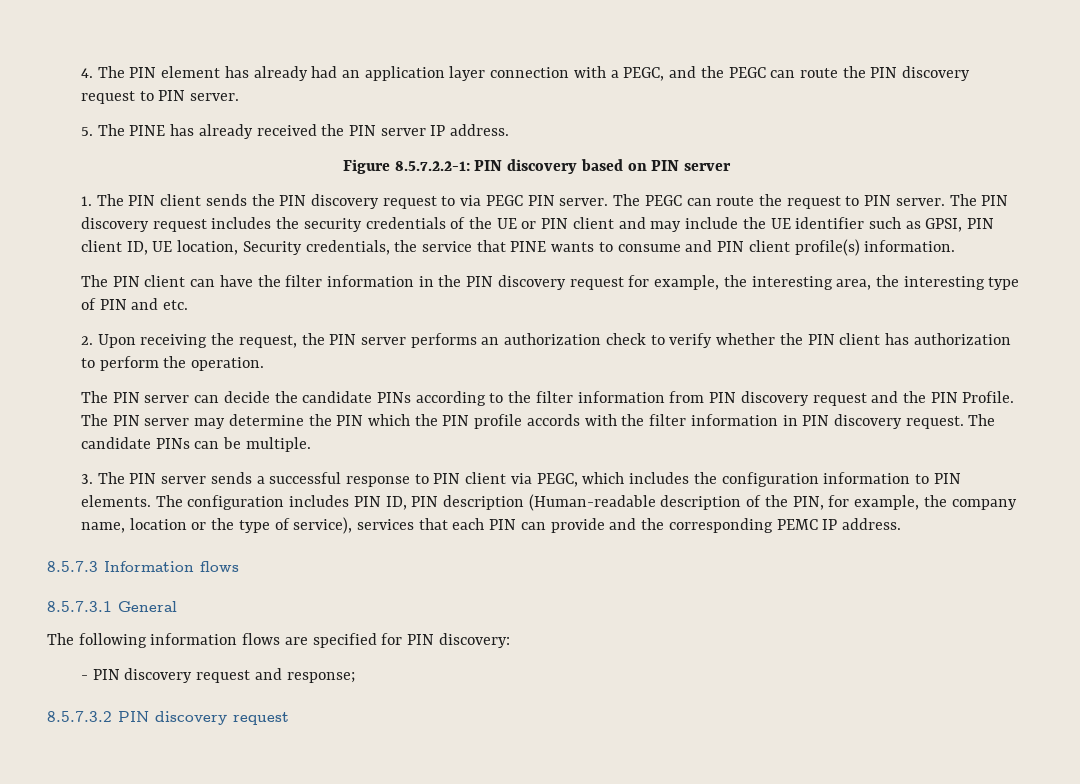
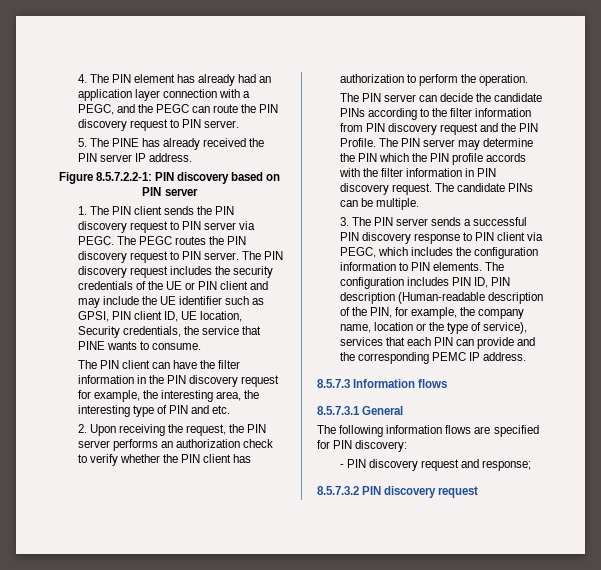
- 1. The PIN client sends the PIN discovery request to via PEGC PIN server. The PEGC can route the request to PIN server.
+ 1. The PIN client sends the PIN discovery request to PIN server via PEGC. The PEGC routes the PIN discovery request to PIN server.
- The PIN discovery request includes the security credentials of the UE or PIN client and may include the UE identifier such as GPSI, PIN client ID, UE location, Security credentials, the service that PINE wants to consume and PIN client profile(s) information.
+ The PIN discovery request includes the security credentials of the UE or PIN client and may include the UE identifier such as GPSI, PIN client ID, UE location, Security credentials, the service that PINE wants to consume.
- 3. The PIN server sends a successful response to PIN client via PEGC, which includes the configuration information to PIN elements.
+ 3. The PIN server sends a successful PIN discovery response to PIN client via PEGC, which includes the configuration information to PIN elements.

